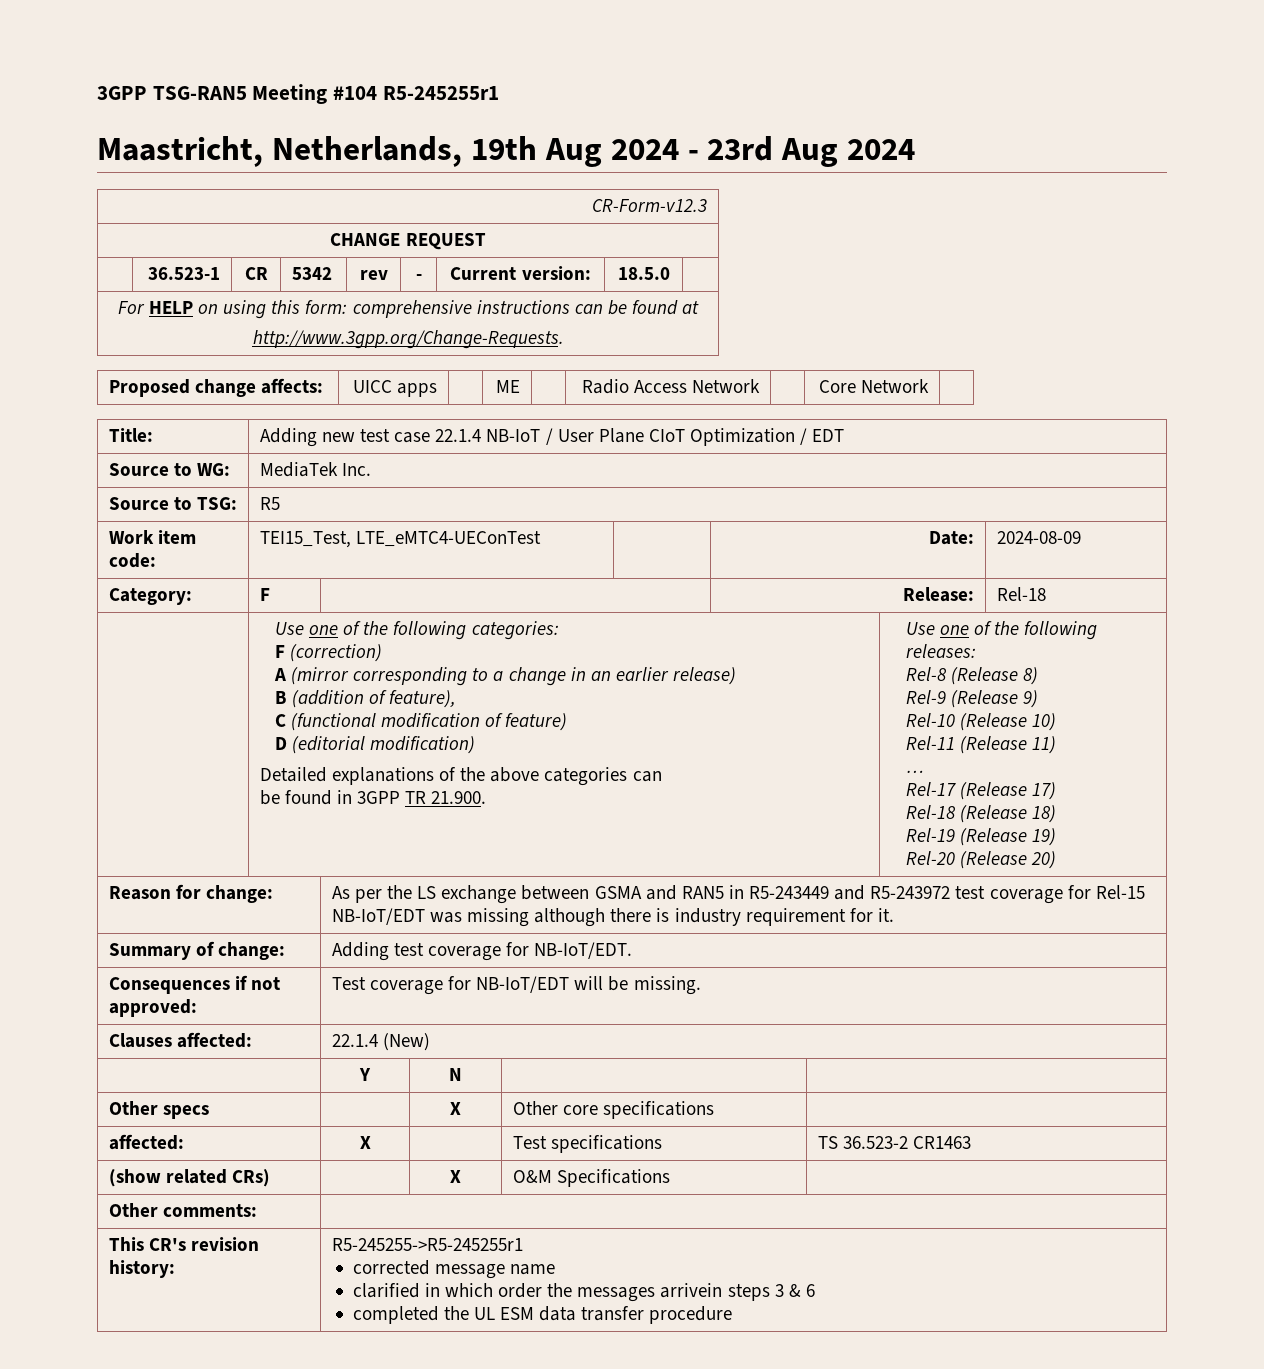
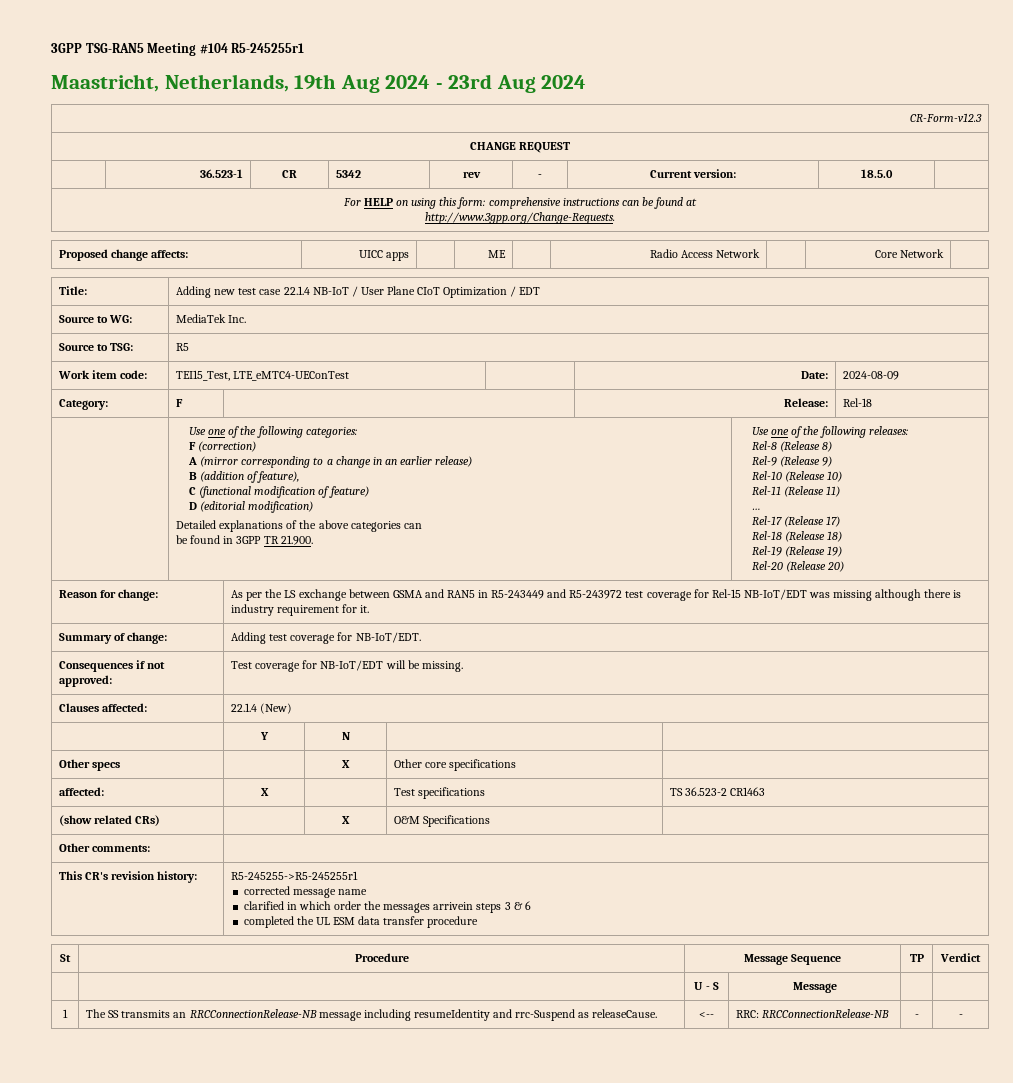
+ St | Procedure | Message Sequence | TP | Verdict
+ | | U - S | Message | |
+ 1 | The SS transmits an RRCConnectionRelease-NB message including resumeIdentity and rrc-Suspend as releaseCause. | <-- | RRC: RRCConnectionRelease-NB | - | -

